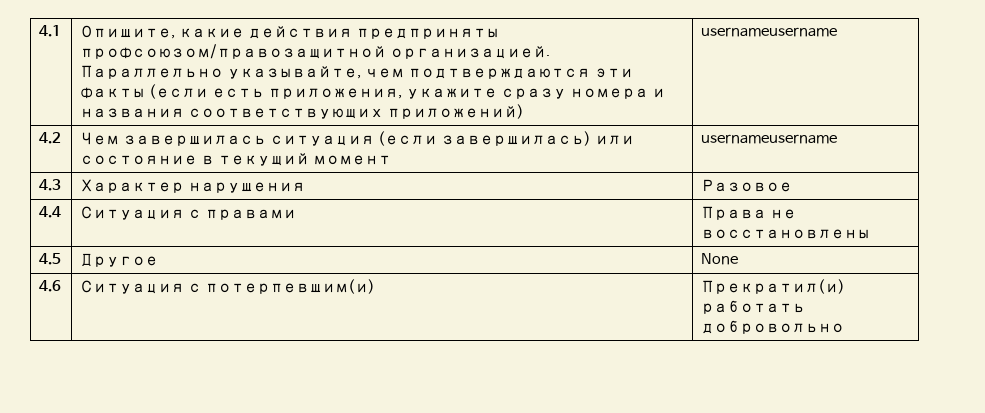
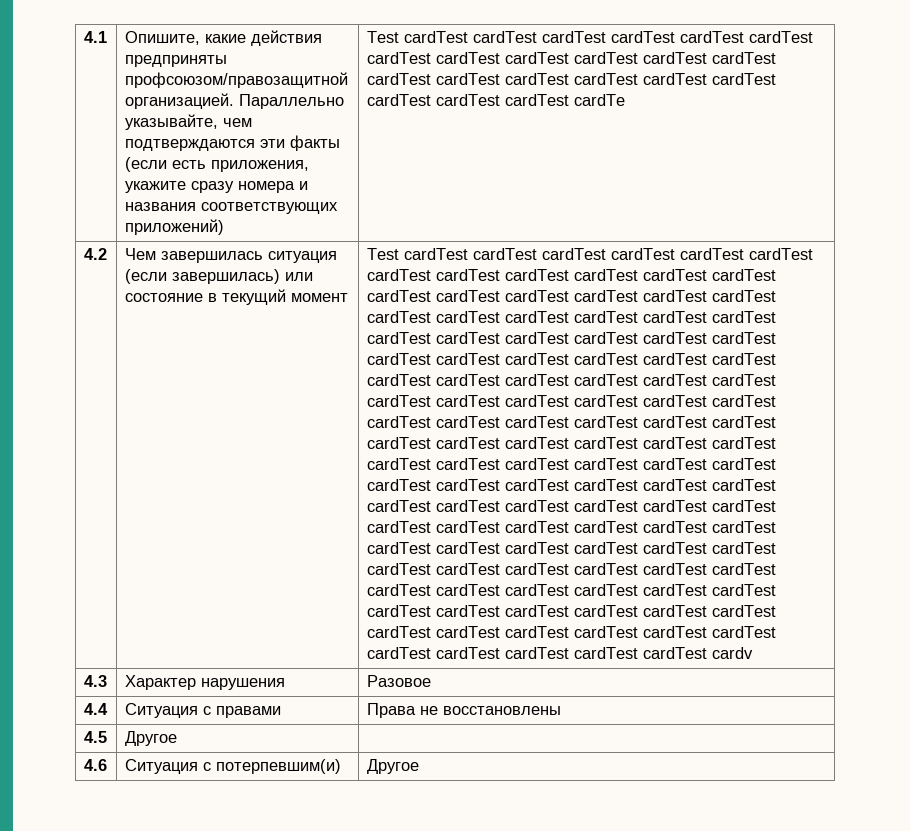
- Параллельно указывайте, чем подтверждаются эти факты (если есть приложения, укажите сразу номера и названия соответствующих приложений) | usernameusername
+ Параллельно указывайте, чем подтверждаются эти факты (если есть приложения, укажите сразу номера и названия соответствующих приложений) | Test cardTest cardTest cardTest cardTest cardTest cardTest cardTest cardTest cardTest cardTest cardTest cardTest cardTest cardTest cardTest cardTest cardTest cardTest cardTest cardTest cardTest cardTe
- Чем завершилась ситуация (если завершилась) или состояние в текущий момент | usernameusername
+ Чем завершилась ситуация (если завершилась) или состояние в текущий момент | Test cardTest cardTest cardTest cardTest cardTest cardTest cardTest cardTest cardTest cardTest cardTest cardTest cardTest cardTest cardTest cardTest cardTest cardTest cardTest cardTest cardTest cardTest cardTest cardTest cardTest cardTest cardTest cardTest cardTest cardTest cardTest cardTest cardTest cardTest cardTest cardTest cardTest cardTest cardTest cardTest cardTest cardTest cardTest cardTest cardTest cardTest cardTest cardTest cardTest cardTest cardTest cardTest cardTest cardTest cardTest cardTest cardTest cardTest cardTest cardTest cardTest cardTest cardTest cardTest cardTest cardTest cardTest cardTest cardTest cardTest cardTest cardTest cardTest cardTest cardTest cardTest cardTest cardTest cardTest cardTest cardTest cardTest cardTest cardTest cardTest cardTest cardTest cardTest cardTest cardTest cardTest cardTest cardTest cardTest cardTest cardTest cardTest cardTest cardTest cardTest cardTest cardTest cardTest cardTest cardTest cardTest cardTest cardTest cardTest cardTest cardTest cardTest cardTest cardTest cardTest cardTest cardTest cardTest cardTest cardv
- 4.5 | Другое | None
+ 4.5 | Другое |
- 4.6 | Ситуация с потерпевшим(и) | Прекратил(и) работать добровольно
+ 4.6 | Ситуация с потерпевшим(и) | Другое

